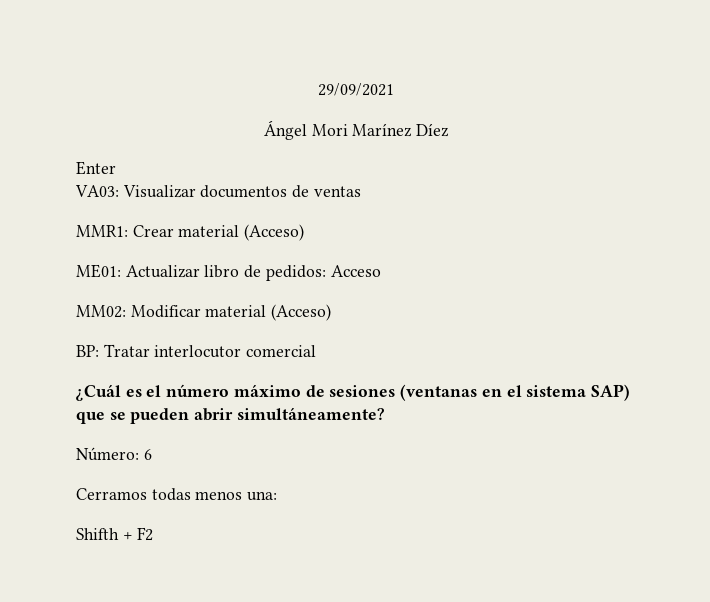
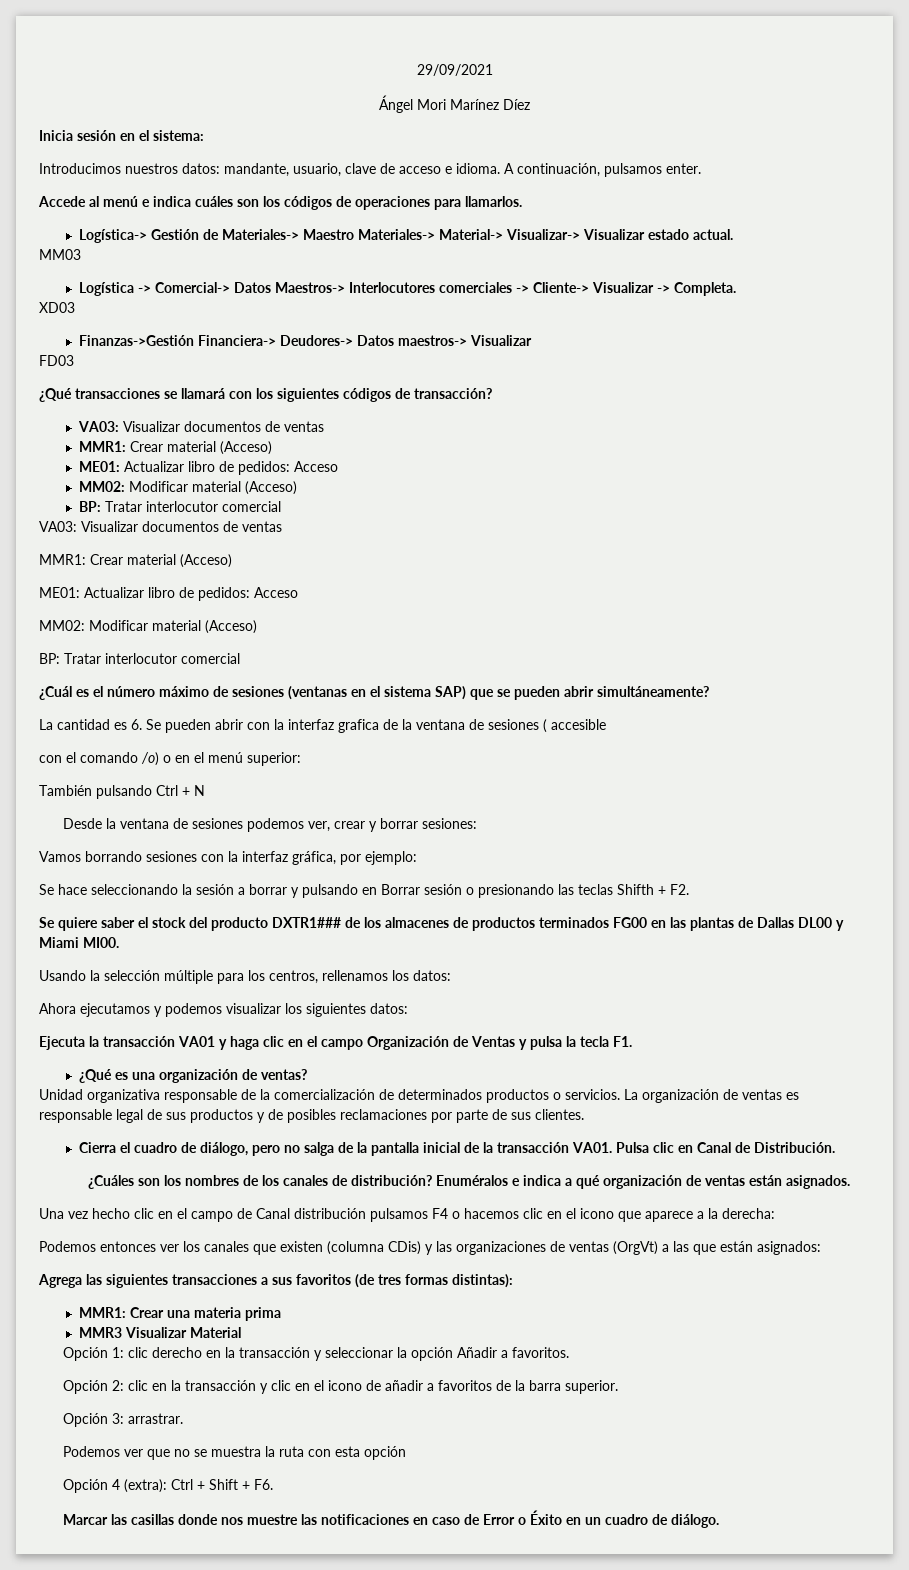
- Enter
+ Inicia sesión en el sistema:
+ Introducimos nuestros datos: mandante, usuario, clave de acceso e idioma. A continuación, pulsamos enter.
+ Accede al menú e indica cuáles son los códigos de operaciones para llamarlos.
+ Logística-> Gestión de Materiales-> Maestro Materiales-> Material-> Visualizar-> Visualizar estado actual.
+ MM03
+ Logística -> Comercial-> Datos Maestros-> Interlocutores comerciales -> Cliente-> Visualizar -> Completa.
+ XD03
+ Finanzas->Gestión Financiera-> Deudores-> Datos maestros-> Visualizar
+ FD03
+ ¿Qué transacciones se llamará con los siguientes códigos de transacción?
+ VA03: Visualizar documentos de ventas
+ MMR1: Crear material (Acceso)
+ ME01: Actualizar libro de pedidos: Acceso
+ MM02: Modificar material (Acceso)
+ BP: Tratar interlocutor comercial
- Número: 6
- Cerramos todas menos una:
- Shifth + F2
+ La cantidad es 6. Se pueden abrir con la interfaz grafica de la ventana de sesiones ( accesible
+ con el comando /o) o en el menú superior:
+ También pulsando Ctrl + N
+ Desde la ventana de sesiones podemos ver, crear y borrar sesiones:
+ Vamos borrando sesiones con la interfaz gráfica, por ejemplo:
+ Se hace seleccionando la sesión a borrar y pulsando en Borrar sesión o presionando las teclas Shifth + F2.
+ Se quiere saber el stock del producto DXTR1### de los almacenes de productos terminados FG00 en las plantas de Dallas DL00 y Miami MI00.
+ Usando la selección múltiple para los centros, rellenamos los datos:
+ Ahora ejecutamos y podemos visualizar los siguientes datos:
+ Ejecuta la transacción VA01 y haga clic en el campo Organización de Ventas y pulsa la tecla F1.
+ ¿Qué es una organización de ventas?
+ Unidad organizativa responsable de la comercialización de determinados productos o servicios. La organización de ventas es responsable legal de sus productos y de posibles reclamaciones por parte de sus clientes.
+ Cierra el cuadro de diálogo, pero no salga de la pantalla inicial de la transacción VA01. Pulsa clic en Canal de Distribución.
+ ¿Cuáles son los nombres de los canales de distribución? Enuméralos e indica a qué organización de ventas están asignados.
+ Una vez hecho clic en el campo de Canal distribución pulsamos F4 o hacemos clic en el icono que aparece a la derecha:
+ Podemos entonces ver los canales que existen (columna CDis) y las organizaciones de ventas (OrgVt) a las que están asignados:
+ Agrega las siguientes transacciones a sus favoritos (de tres formas distintas):
+ MMR1: Crear una materia prima
+ MMR3 Visualizar Material
+ Opción 1: clic derecho en la transacción y seleccionar la opción Añadir a favoritos.
+ Opción 2: clic en la transacción y clic en el icono de añadir a favoritos de la barra superior.
+ Opción 3: arrastrar.
+ Podemos ver que no se muestra la ruta con esta opción
+ Opción 4 (extra): Ctrl + Shift + F6.
+ Marcar las casillas donde nos muestre las notificaciones en caso de Error o Éxito en un cuadro de diálogo.

